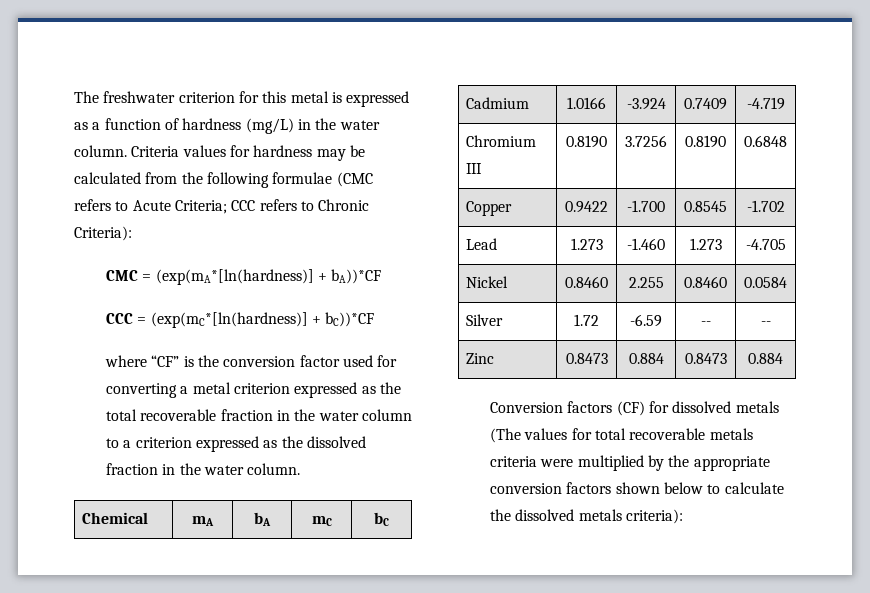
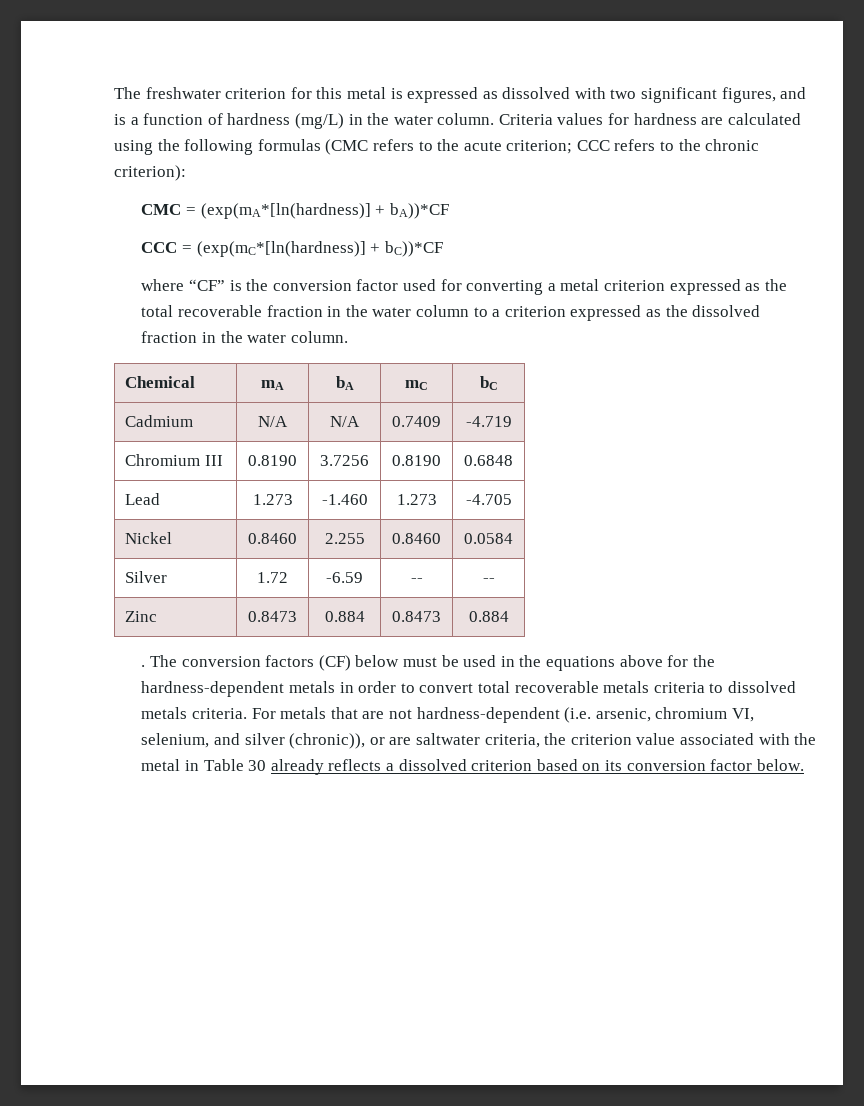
- The freshwater criterion for this metal is expressed as a function of hardness (mg/L) in the water column.
+ The freshwater criterion for this metal is expressed as dissolved with two significant figures, and is a function of hardness (mg/L) in the water column.
- Criteria values for hardness may be calculated from the following formulae (CMC refers to Acute Criteria; CCC refers to Chronic Criteria):
+ Criteria values for hardness are calculated using the following formulas (CMC refers to the acute criterion; CCC refers to the chronic criterion):
- Cadmium | 1.0166 | -3.924 | 0.7409 | -4.719
+ Cadmium | N/A | N/A | 0.7409 | -4.719
- Copper | 0.9422 | -1.700 | 0.8545 | -1.702
- Conversion factors (CF) for dissolved metals (The values for total recoverable metals criteria were multiplied by the appropriate conversion factors shown below to calculate the dissolved metals criteria):
+ . The conversion factors (CF) below must be used in the equations above for the hardness-dependent metals in order to convert total recoverable metals criteria to dissolved metals criteria. For metals that are not hardness-dependent (i.e. arsenic, chromium VI, selenium, and silver (chronic)), or are saltwater criteria, the criterion value associated with the metal in Table 30 already reflects a dissolved criterion based on its conversion factor below.

